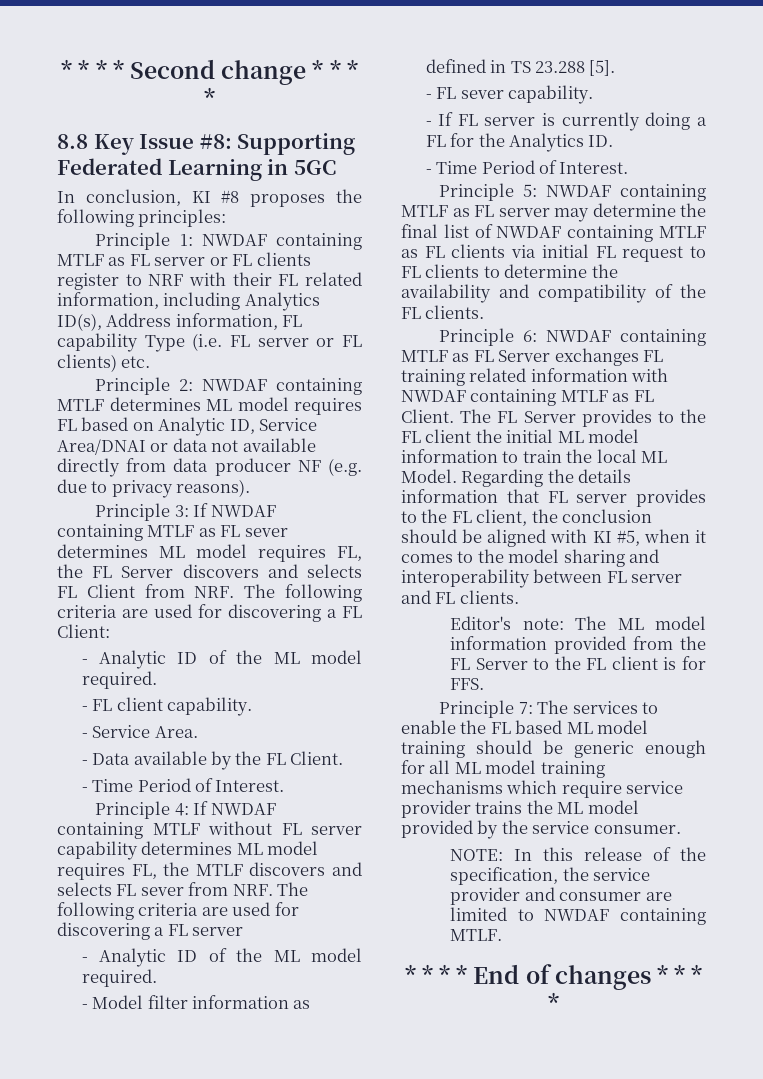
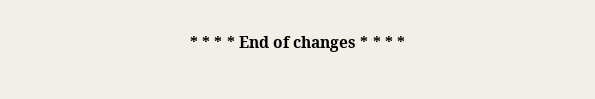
- * * * * Second change * * * *
- 8.8 Key Issue #8: Supporting Federated Learning in 5GC
- In conclusion, KI #8 proposes the following principles:
- Principle 1: NWDAF containing MTLF as FL server or FL clients register to NRF with their FL related information, including Analytics ID(s), Address information, FL capability Type (i.e. FL server or FL clients) etc.
- Principle 2: NWDAF containing MTLF determines ML model requires FL based on Analytic ID, Service Area/DNAI or data not available directly from data producer NF (e.g. due to privacy reasons).
- Principle 3: If NWDAF containing MTLF as FL sever determines ML model requires FL, the FL Server discovers and selects FL Client from NRF. The following criteria are used for discovering a FL Client:
- - Analytic ID of the ML model required.
- - FL client capability.
- - Service Area.
- - Data available by the FL Client.
- - Time Period of Interest.
- Principle 4: If NWDAF containing MTLF without FL server capability determines ML model requires FL, the MTLF discovers and selects FL sever from NRF. The following criteria are used for discovering a FL server
- - Analytic ID of the ML model required.
- - Model filter information as defined in TS 23.288 [5].
- - FL sever capability.
- - If FL server is currently doing a FL for the Analytics ID.
- - Time Period of Interest.
- Principle 5: NWDAF containing MTLF as FL server may determine the final list of NWDAF containing MTLF as FL clients via initial FL request to FL clients to determine the availability and compatibility of the FL clients.
- Principle 6: NWDAF containing MTLF as FL Server exchanges FL training related information with NWDAF containing MTLF as FL Client. The FL Server provides to the FL client the initial ML model information to train the local ML Model. Regarding the details information that FL server provides to the FL client, the conclusion should be aligned with KI #5, when it comes to the model sharing and interoperability between FL server and FL clients.
- Editor's note: The ML model information provided from the FL Server to the FL client is for FFS.
- Principle 7: The services to enable the FL based ML model training should be generic enough for all ML model training mechanisms which require service provider trains the ML model provided by the service consumer.
- NOTE: In this release of the specification, the service provider and consumer are limited to NWDAF containing MTLF.

